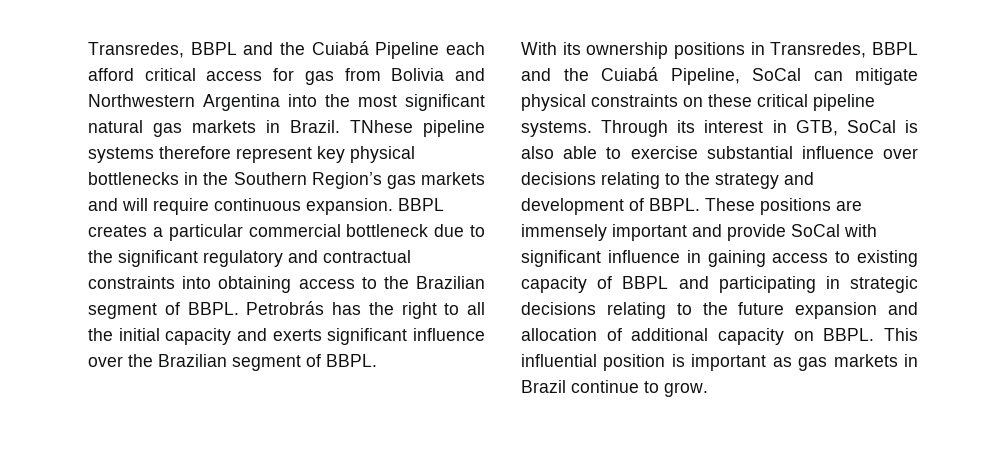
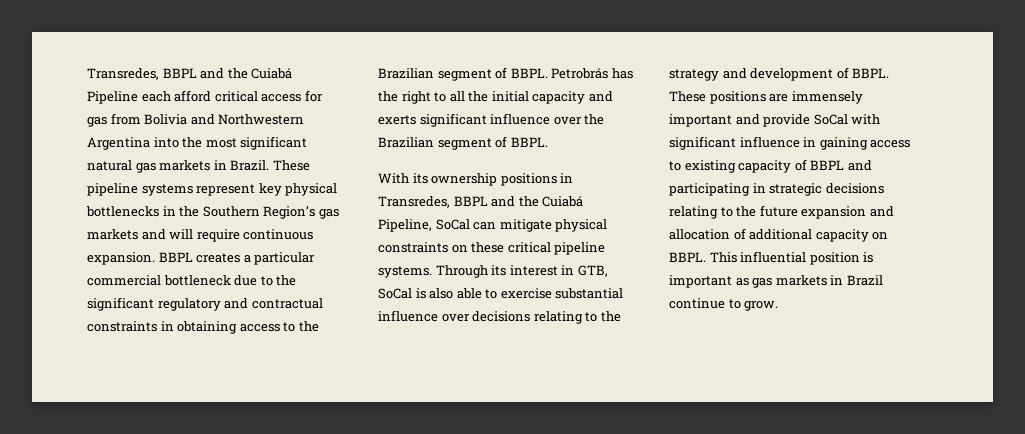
- TNhese pipeline systems therefore represent key physical bottlenecks in the Southern Region’s gas markets and will require continuous expansion.
+ These pipeline systems represent key physical bottlenecks in the Southern Region’s gas markets and will require continuous expansion.
- BBPL creates a particular commercial bottleneck due to the significant regulatory and contractual constraints into obtaining access to the Brazilian segment of BBPL.
+ BBPL creates a particular commercial bottleneck due to the significant regulatory and contractual constraints in obtaining access to the Brazilian segment of BBPL.

